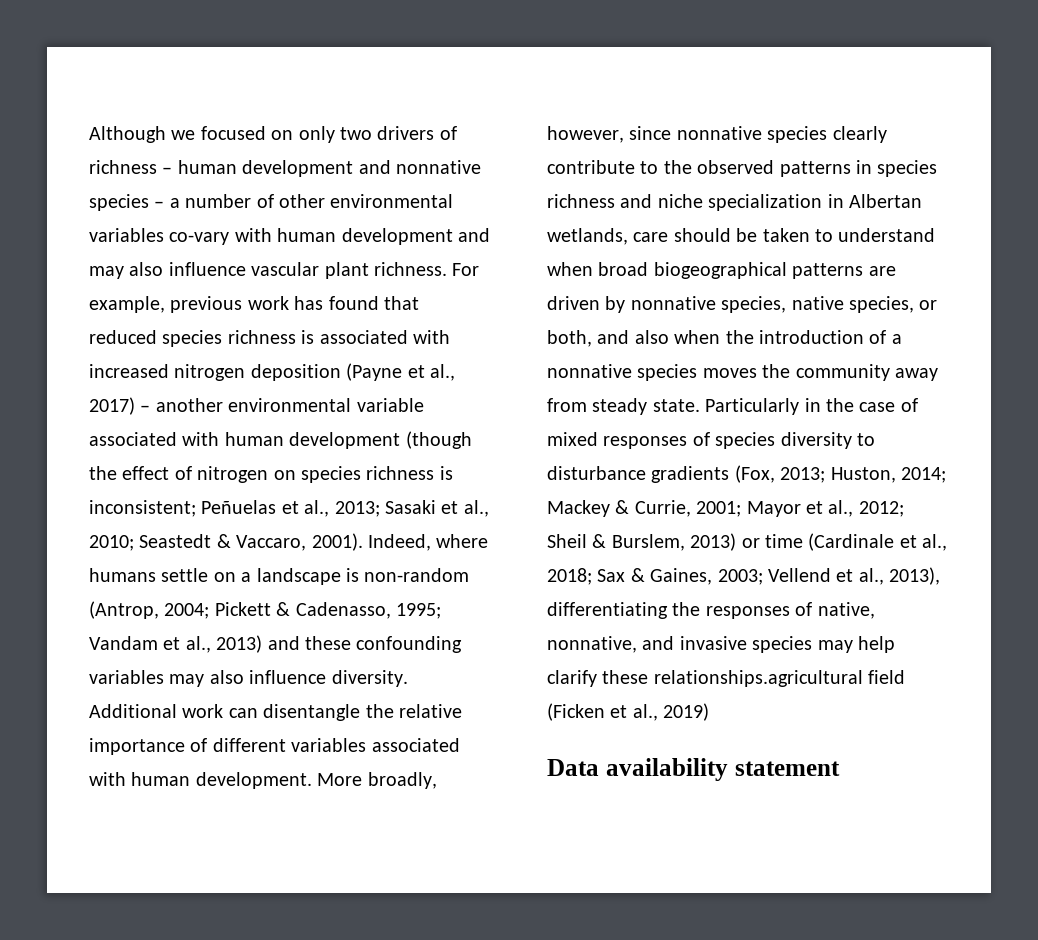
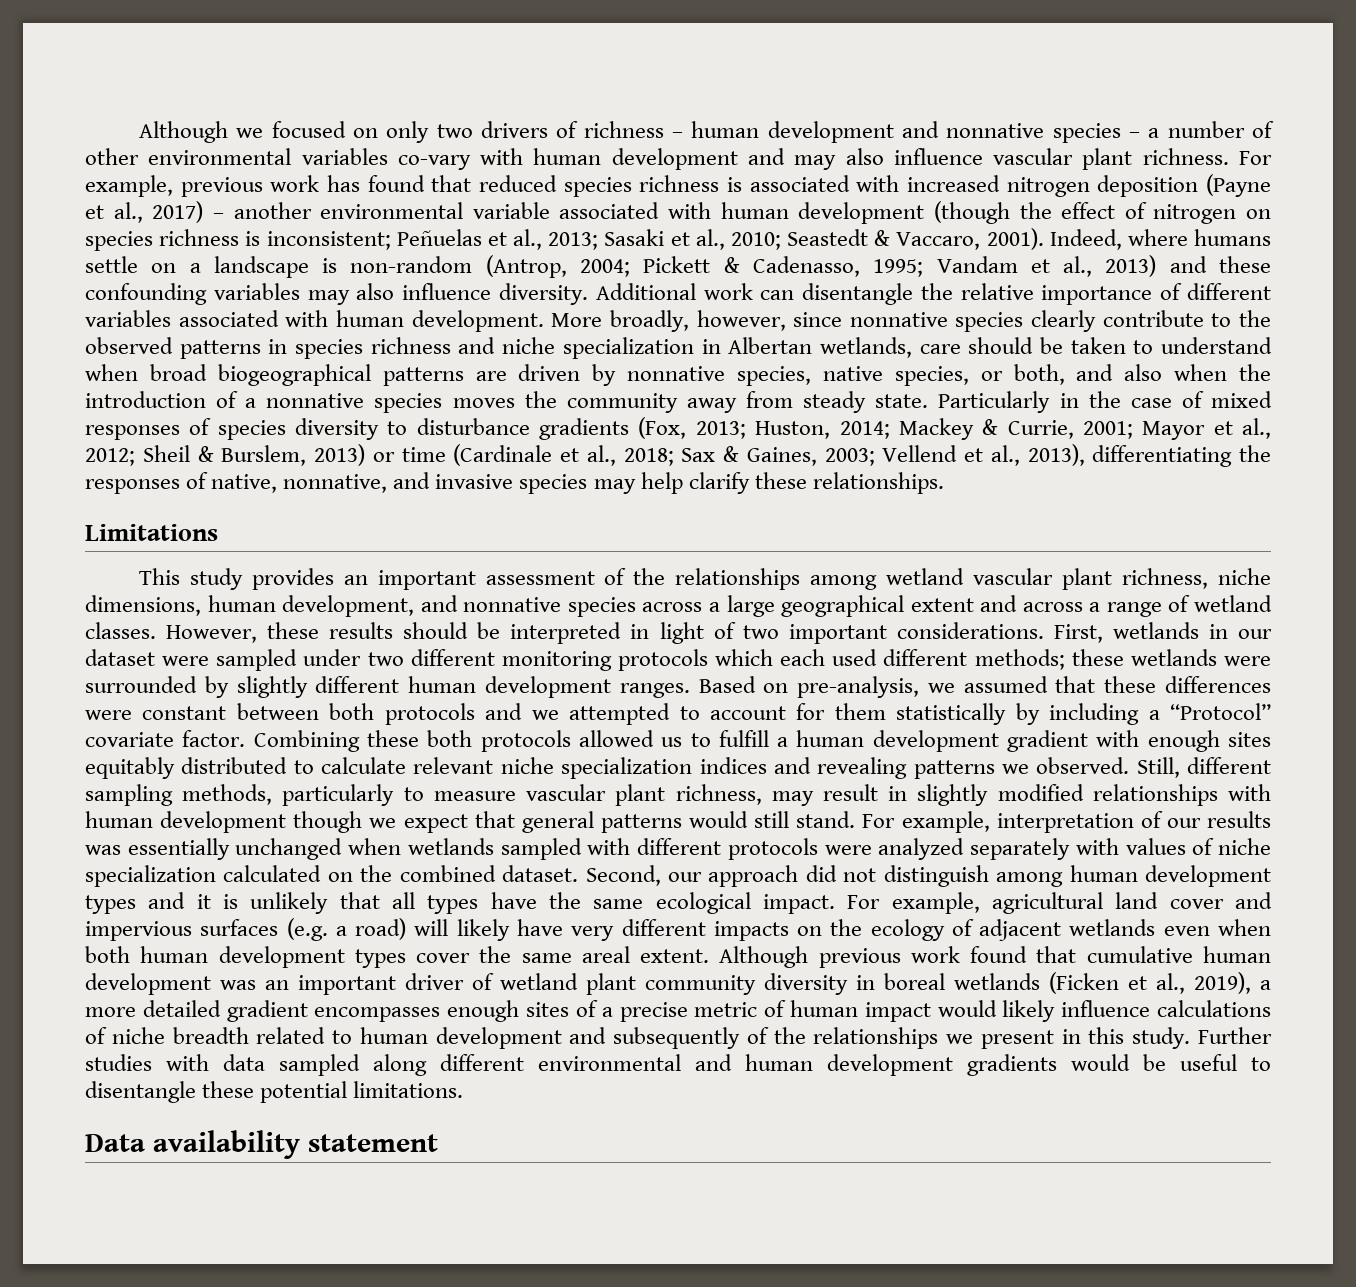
- Particularly in the case of mixed responses of species diversity to disturbance gradients (Fox, 2013; Huston, 2014; Mackey & Currie, 2001; Mayor et al., 2012; Sheil & Burslem, 2013) or time (Cardinale et al., 2018; Sax & Gaines, 2003; Vellend et al., 2013), differentiating the responses of native, nonnative, and invasive species may help clarify these relationships.agricultural field (Ficken et al., 2019)
+ Particularly in the case of mixed responses of species diversity to disturbance gradients (Fox, 2013; Huston, 2014; Mackey & Currie, 2001; Mayor et al., 2012; Sheil & Burslem, 2013) or time (Cardinale et al., 2018; Sax & Gaines, 2003; Vellend et al., 2013), differentiating the responses of native, nonnative, and invasive species may help clarify these relationships.
+ Limitations
+ This study provides an important assessment of the relationships among wetland vascular plant richness, niche dimensions, human development, and nonnative species across a large geographical extent and across a range of wetland classes. However, these results should be interpreted in light of two important considerations. First, wetlands in our dataset were sampled under two different monitoring protocols which each used different methods; these wetlands were surrounded by slightly different human development ranges. Based on pre-analysis, we assumed that these differences were constant between both protocols and we attempted to account for them statistically by including a “Protocol” covariate factor. Combining these both protocols allowed us to fulfill a human development gradient with enough sites equitably distributed to calculate relevant niche specialization indices and revealing patterns we observed. Still, different sampling methods, particularly to measure vascular plant richness, may result in slightly modified relationships with human development though we expect that general patterns would still stand. For example, interpretation of our results was essentially unchanged when wetlands sampled with different protocols were analyzed separately with values of niche specialization calculated on the combined dataset. Second, our approach did not distinguish among human development types and it is unlikely that all types have the same ecological impact. For example, agricultural land cover and impervious surfaces (e.g. a road) will likely have very different impacts on the ecology of adjacent wetlands even when both human development types cover the same areal extent. Although previous work found that cumulative human development was an important driver of wetland plant community diversity in boreal wetlands (Ficken et al., 2019), a more detailed gradient encompasses enough sites of a precise metric of human impact would likely influence calculations of niche breadth related to human development and subsequently of the relationships we present in this study. Further studies with data sampled along different environmental and human development gradients would be useful to disentangle these potential limitations.

